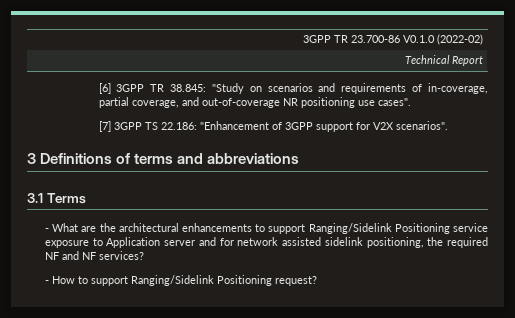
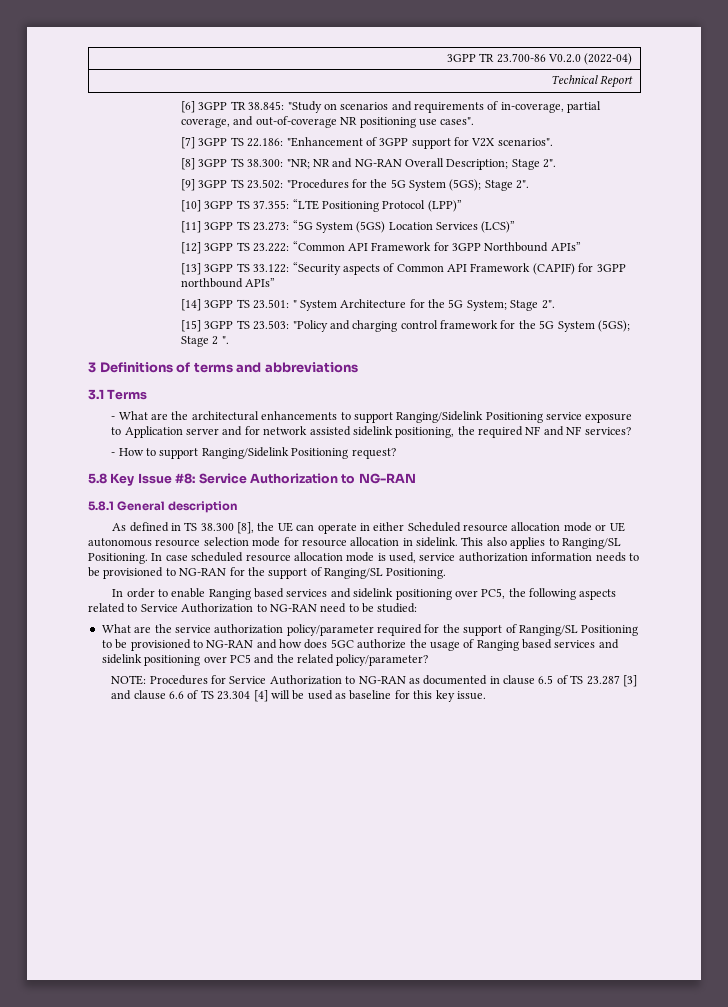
- 3GPP TR 23.700-86 V0.1.0 (2022-02)
+ 3GPP TR 23.700-86 V0.2.0 (2022-04)
+ [8] 3GPP TS 38.300: "NR; NR and NG-RAN Overall Description; Stage 2".
+ [9] 3GPP TS 23.502: "Procedures for the 5G System (5GS); Stage 2".
+ [10] 3GPP TS 37.355: “LTE Positioning Protocol (LPP)”
+ [11] 3GPP TS 23.273: “5G System (5GS) Location Services (LCS)”
+ [12] 3GPP TS 23.222: “Common API Framework for 3GPP Northbound APIs”
+ [13] 3GPP TS 33.122: “Security aspects of Common API Framework (CAPIF) for 3GPP northbound APIs”
+ [14] 3GPP TS 23.501: " System Architecture for the 5G System; Stage 2".
+ [15] 3GPP TS 23.503: "Policy and charging control framework for the 5G System (5GS); Stage 2 ".
+ 5.8 Key Issue #8: Service Authorization to NG-RAN
+ 5.8.1 General description
+ As defined in TS 38.300 [8], the UE can operate in either Scheduled resource allocation mode or UE autonomous resource selection mode for resource allocation in sidelink. This also applies to Ranging/SL Positioning. In case scheduled resource allocation mode is used, service authorization information needs to be provisioned to NG-RAN for the support of Ranging/SL Positioning.
+ In order to enable Ranging based services and sidelink positioning over PC5, the following aspects related to Service Authorization to NG-RAN need to be studied:
+ What are the service authorization policy/parameter required for the support of Ranging/SL Positioning to be provisioned to NG-RAN and how does 5GC authorize the usage of Ranging based services and sidelink positioning over PC5 and the related policy/parameter?
+ NOTE: Procedures for Service Authorization to NG-RAN as documented in clause 6.5 of TS 23.287 [3] and clause 6.6 of TS 23.304 [4] will be used as baseline for this key issue.

